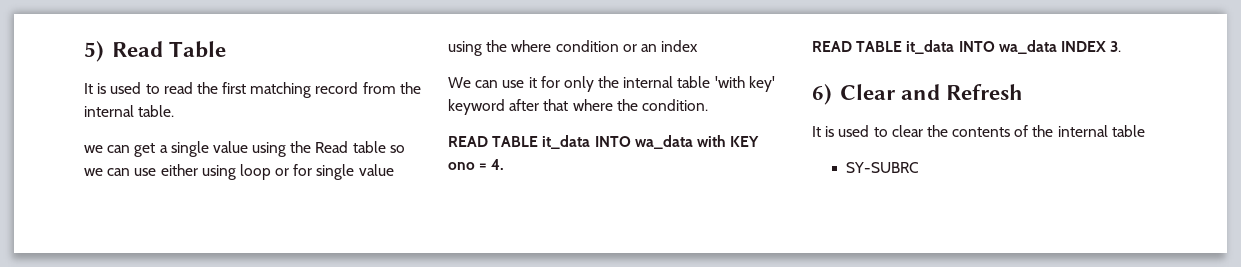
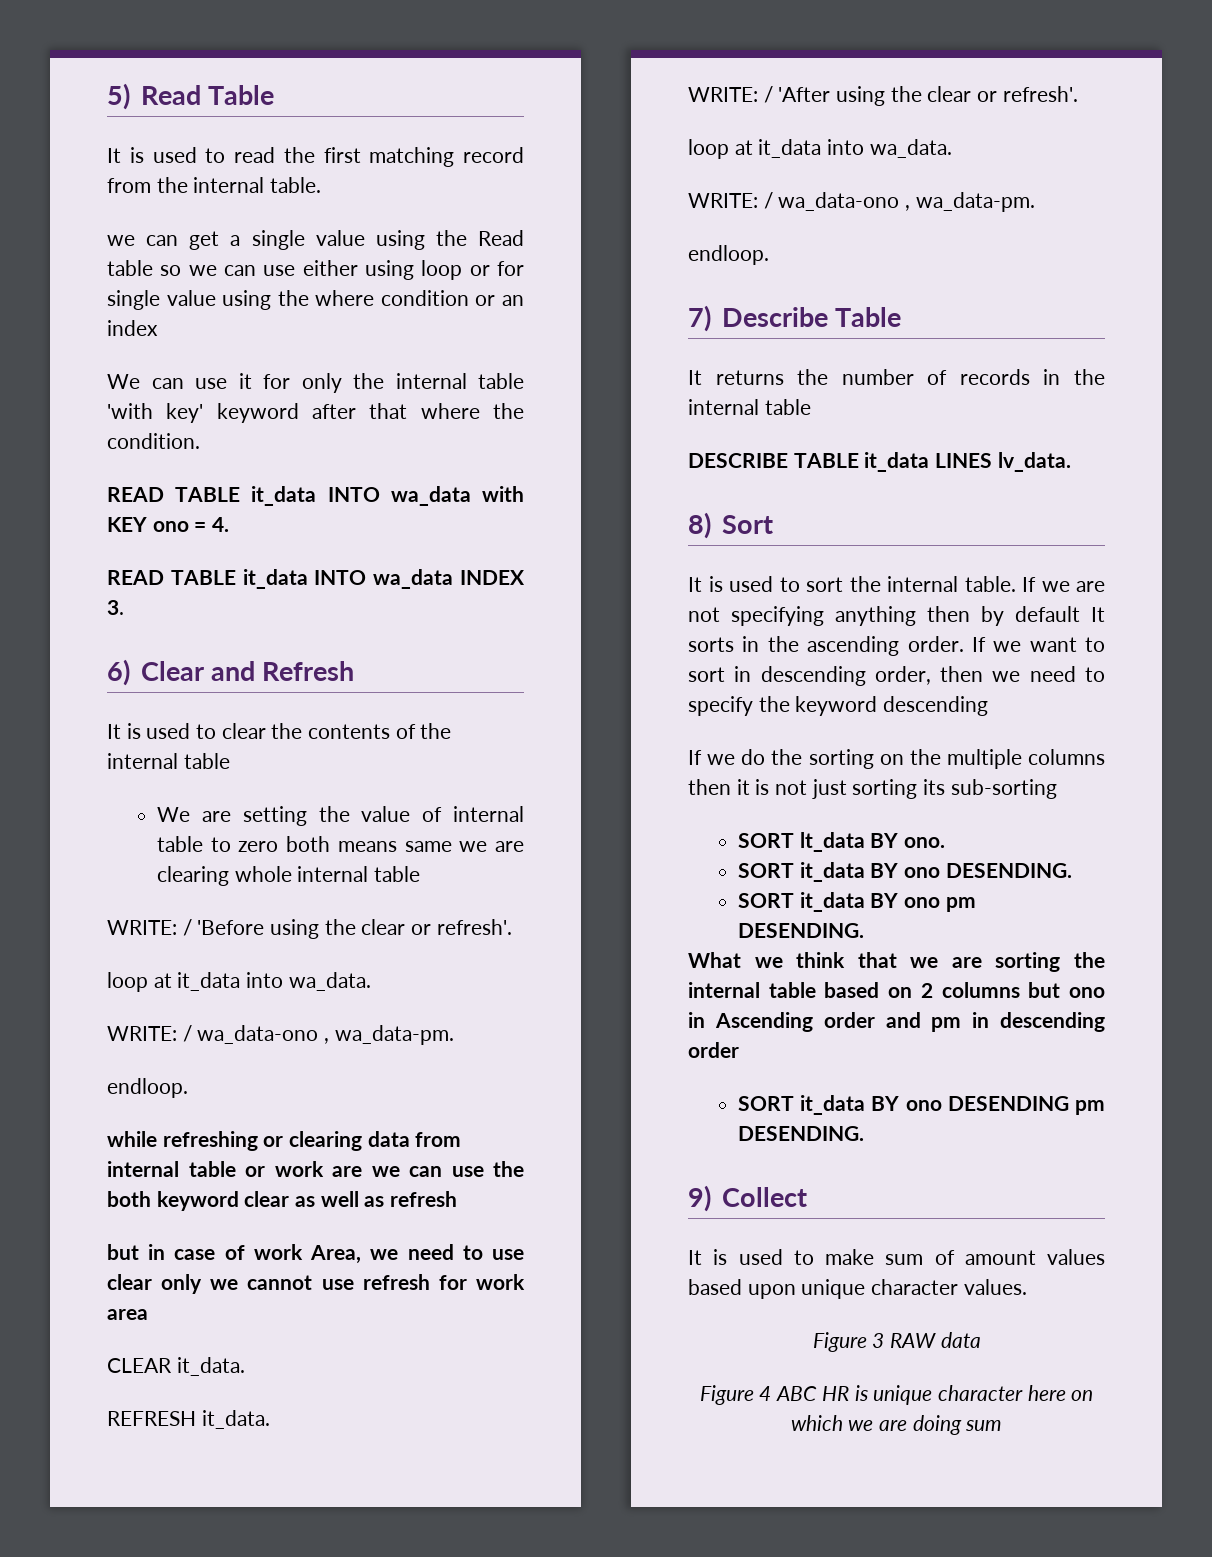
- SY-SUBRC
+ We are setting the value of internal table to zero both means same we are clearing whole internal table
+ WRITE: / 'Before using the clear or refresh'.
+ loop at it_data into wa_data.
+ WRITE: / wa_data-ono , wa_data-pm.
+ endloop.
+ while refreshing or clearing data from internal table or work are we can use the both keyword clear as well as refresh
+ but in case of work Area, we need to use clear only we cannot use refresh for work area
+ CLEAR it_data.
+ REFRESH it_data.
+ WRITE: / 'After using the clear or refresh'.
+ loop at it_data into wa_data.
+ WRITE: / wa_data-ono , wa_data-pm.
+ endloop.
+ 7) Describe Table
+ It returns the number of records in the internal table
+ DESCRIBE TABLE it_data LINES lv_data.
+ 8) Sort
+ It is used to sort the internal table. If we are not specifying anything then by default It sorts in the ascending order. If we want to sort in descending order, then we need to specify the keyword descending
+ If we do the sorting on the multiple columns then it is not just sorting its sub-sorting
+ SORT lt_data BY ono.
+ SORT it_data BY ono DESENDING.
+ SORT it_data BY ono pm DESENDING.
+ What we think that we are sorting the internal table based on 2 columns but ono in Ascending order and pm in descending order
+ SORT it_data BY ono DESENDING pm DESENDING.
+ 9) Collect
+ It is used to make sum of amount values based upon unique character values.
+ Figure 3 RAW data
+ Figure 4 ABC HR is unique character here on which we are doing sum

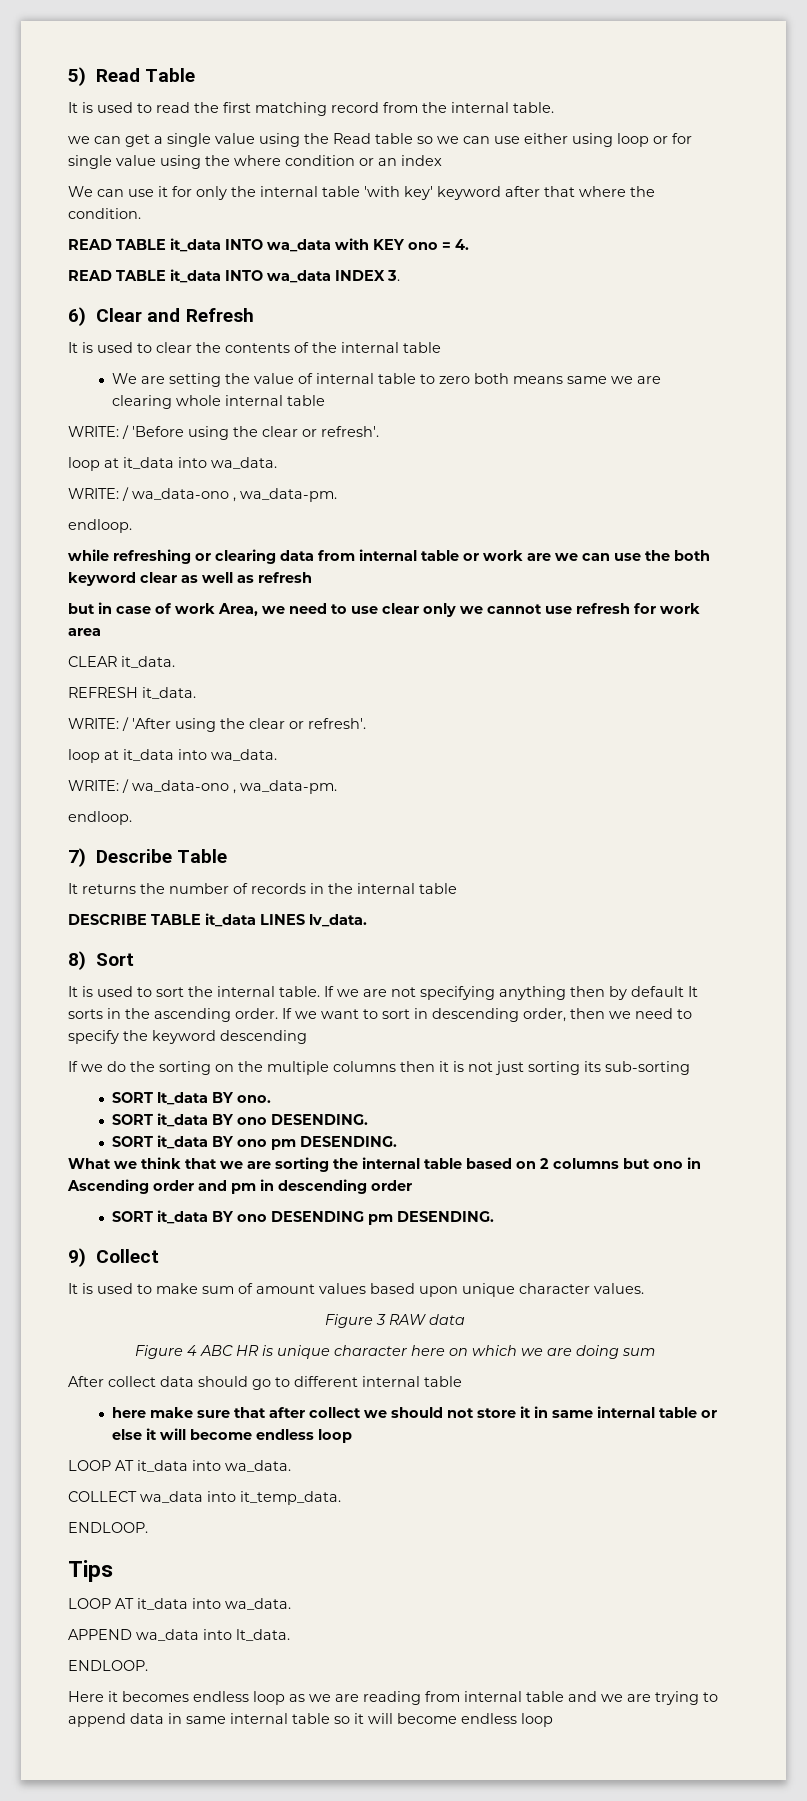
+ After collect data should go to different internal table
+ here make sure that after collect we should not store it in same internal table or else it will become endless loop
+ LOOP AT it_data into wa_data.
+ COLLECT wa_data into it_temp_data.
+ ENDLOOP.
+ Tips
+ LOOP AT it_data into wa_data.
+ APPEND wa_data into lt_data.
+ ENDLOOP.
+ Here it becomes endless loop as we are reading from internal table and we are trying to append data in same internal table so it will become endless loop

